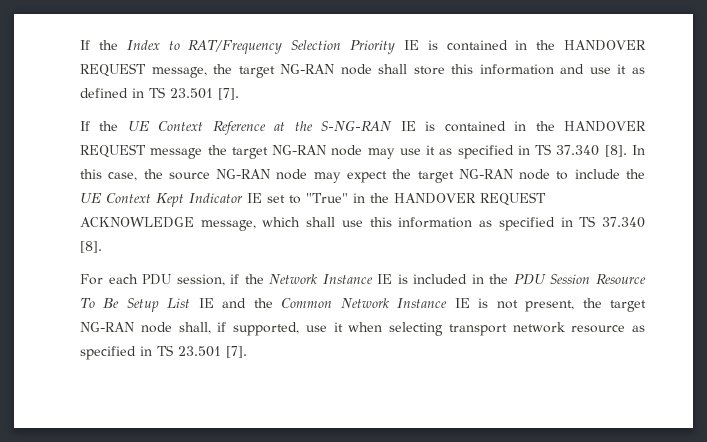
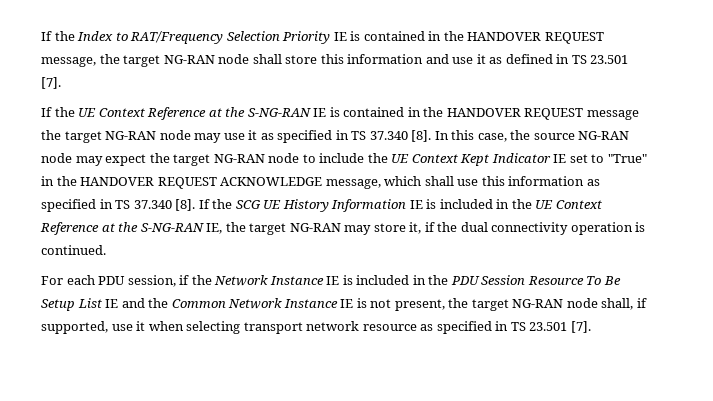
+ If the SCG UE History Information IE is included in the UE Context Reference at the S-NG-RAN IE, the target NG-RAN may store it, if the dual connectivity operation is continued.

